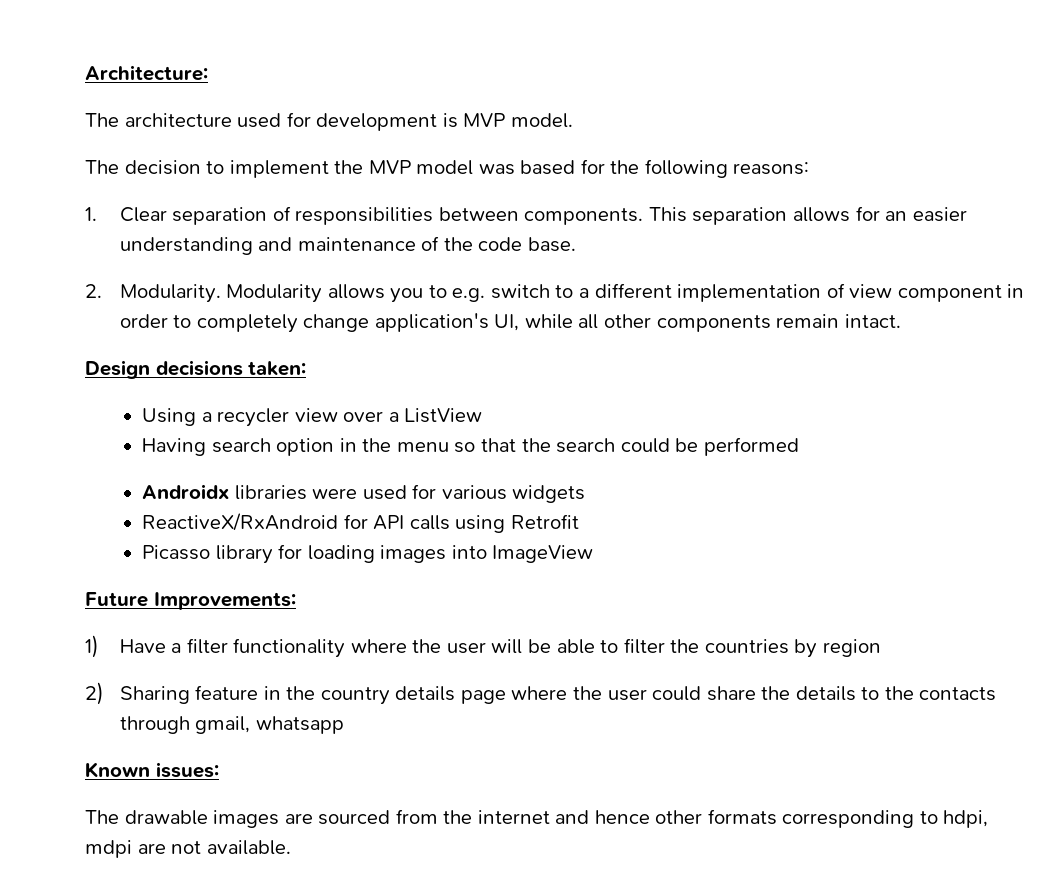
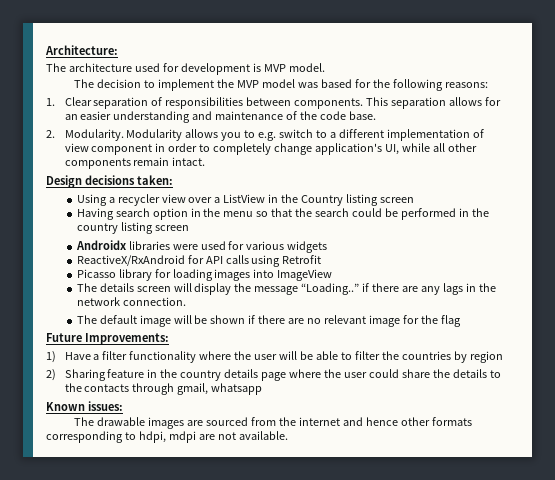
- Using a recycler view over a ListView
+ Using a recycler view over a ListView in the Country listing screen
- Having search option in the menu so that the search could be performed
+ Having search option in the menu so that the search could be performed in the country listing screen
+ The details screen will display the message “Loading..” if there are any lags in the network connection.
+ The default image will be shown if there are no relevant image for the flag

